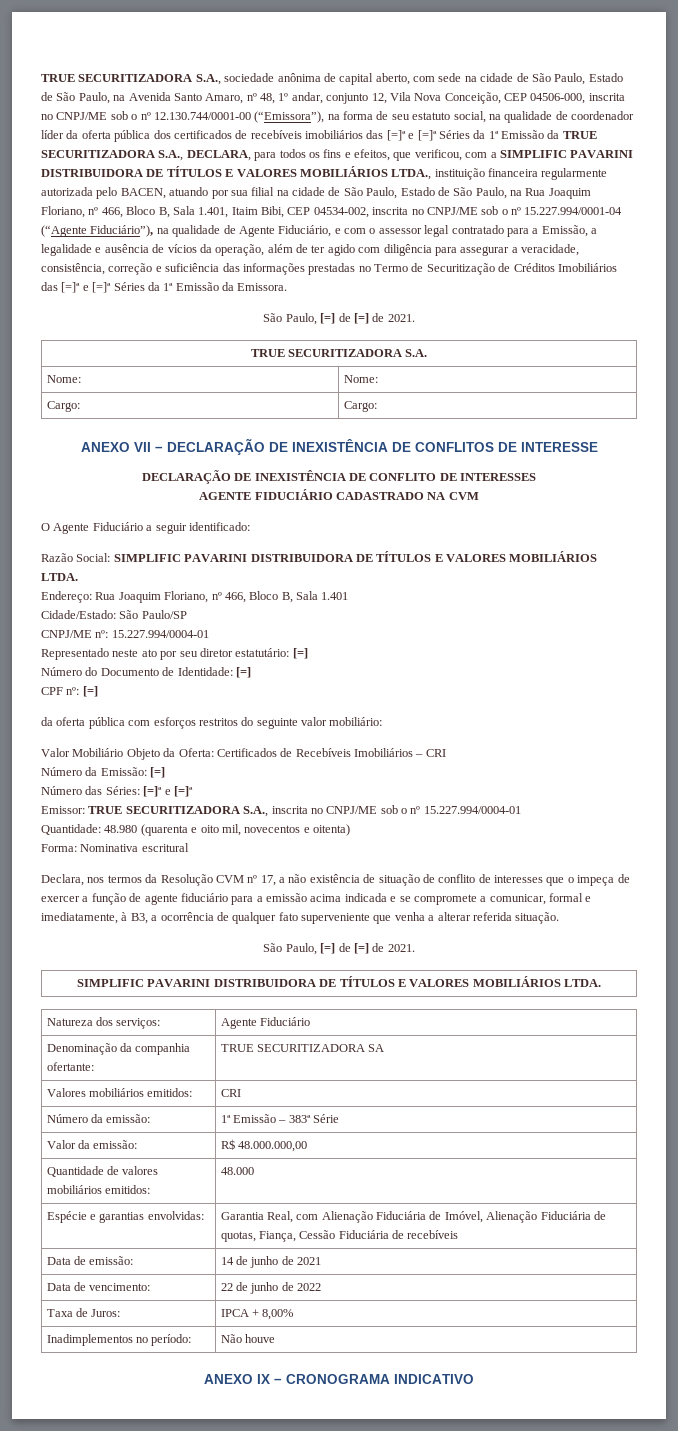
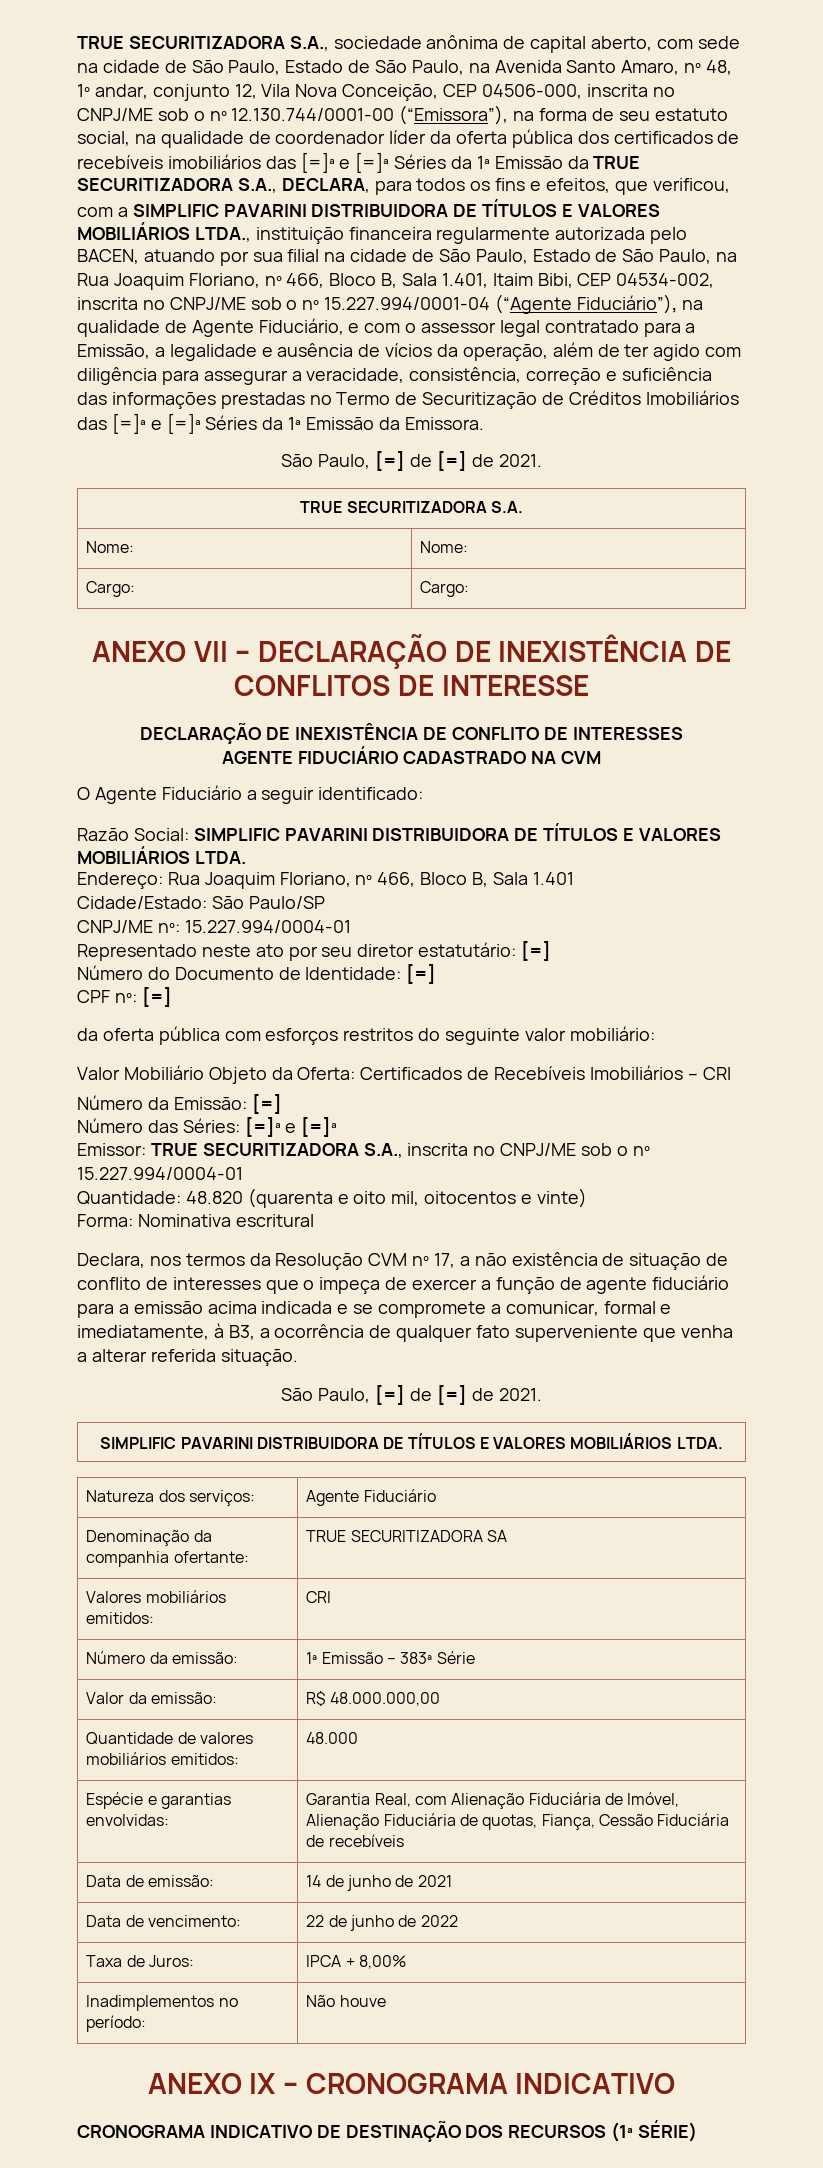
- Quantidade: 48.980 (quarenta e oito mil, novecentos e oitenta)
+ Quantidade: 48.820 (quarenta e oito mil, oitocentos e vinte)
+ CRONOGRAMA INDICATIVO DE DESTINAÇÃO DOS RECURSOS (1ª SÉRIE)

